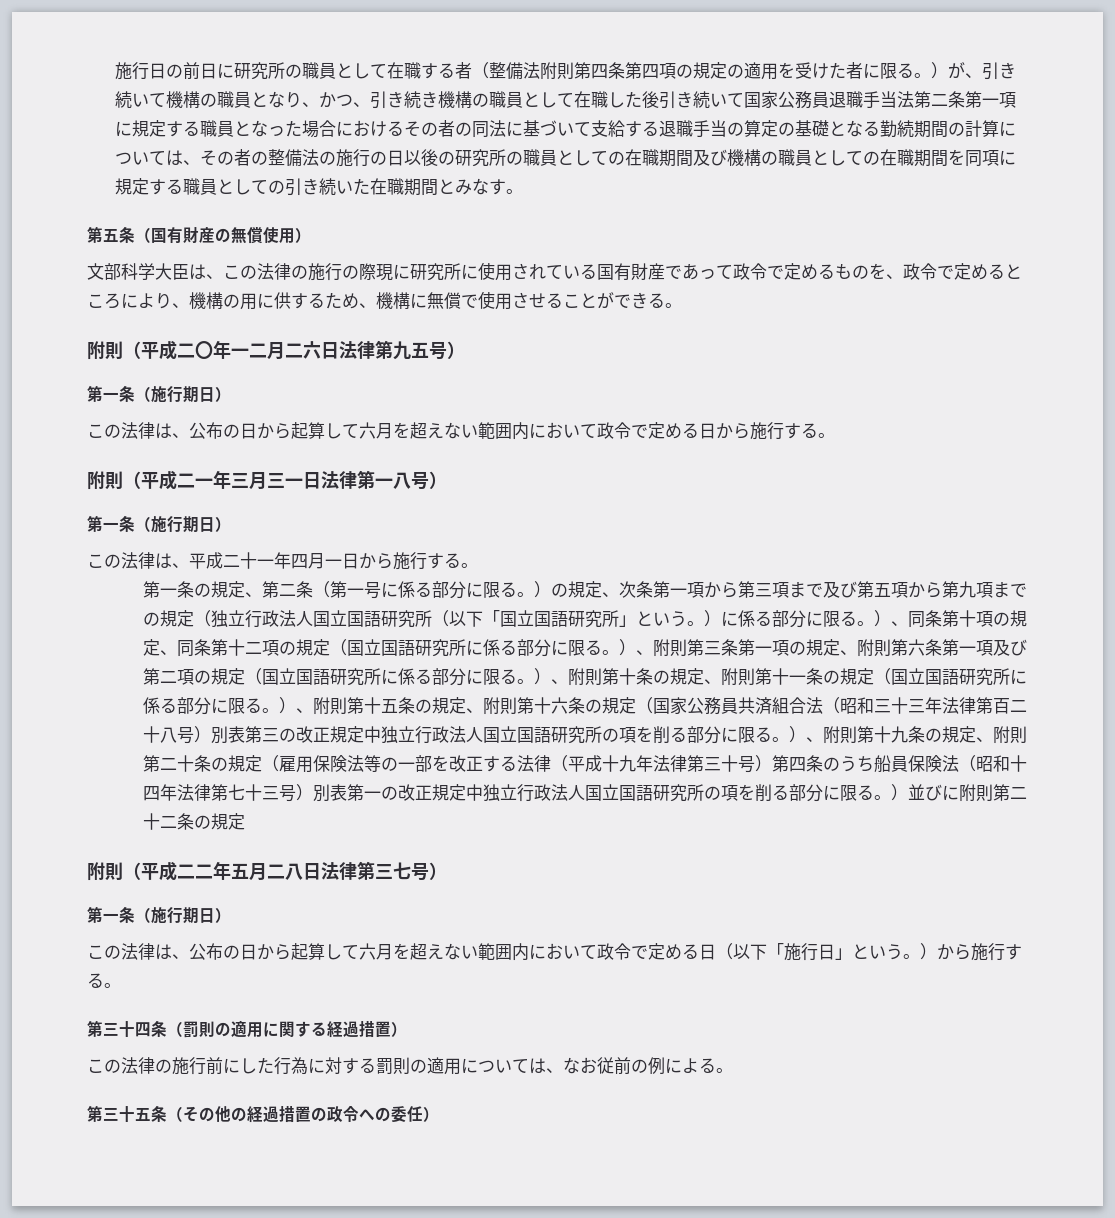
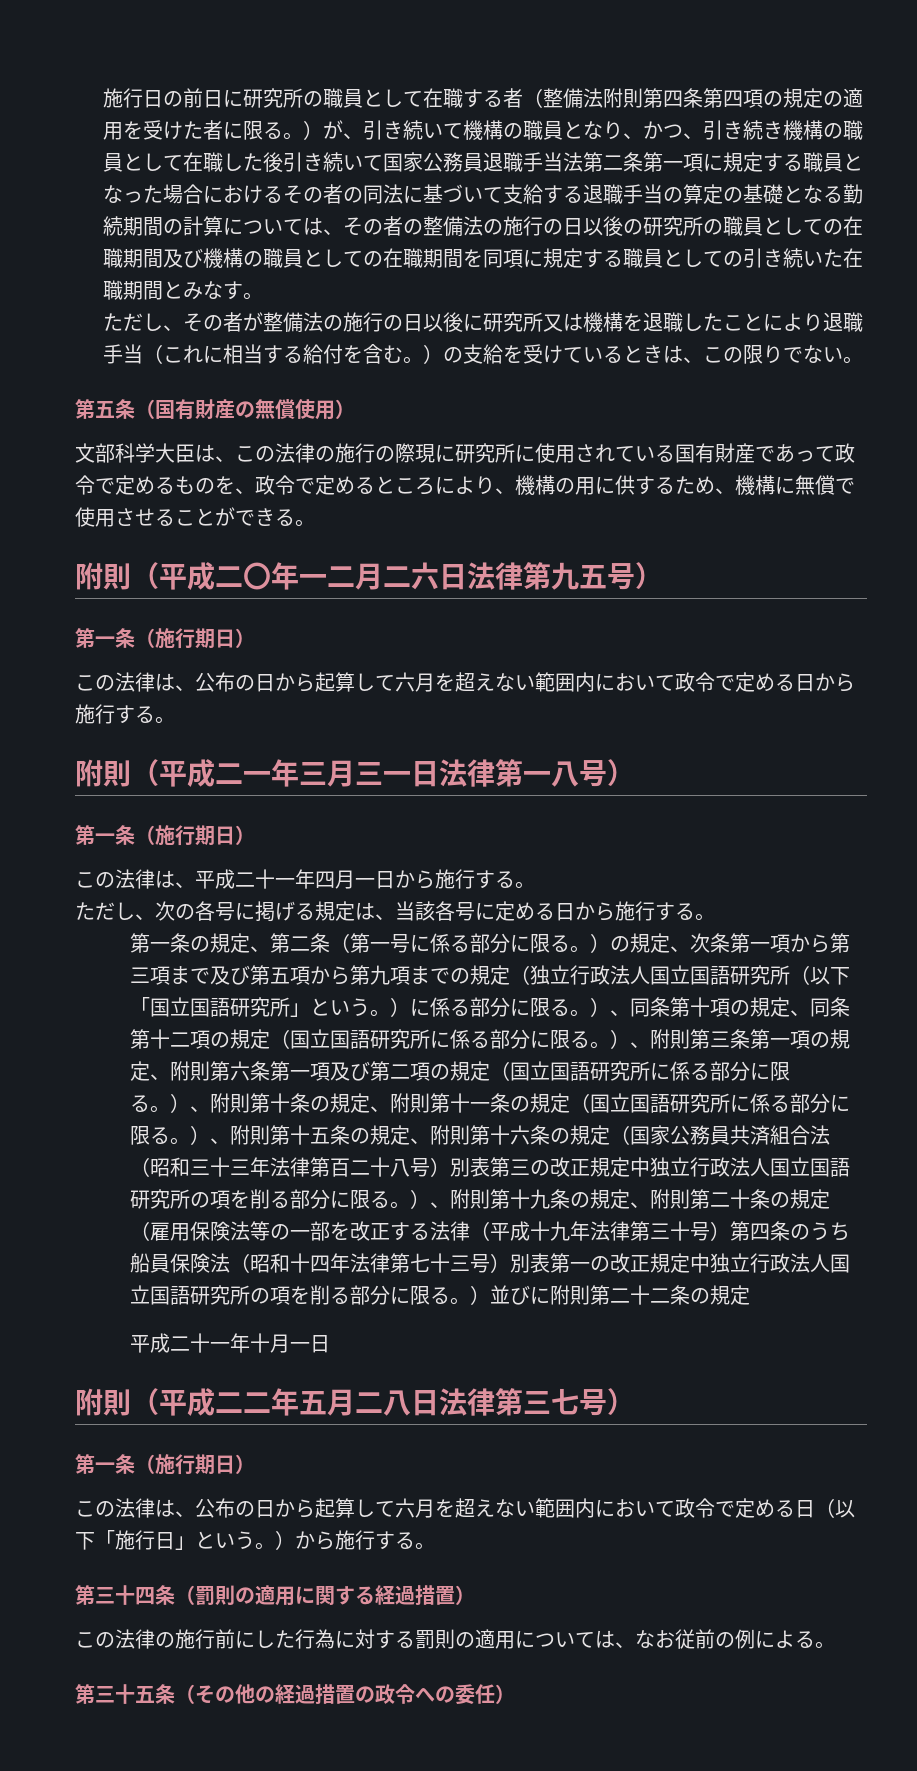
+ ただし、その者が整備法の施行の日以後に研究所又は機構を退職したことにより退職手当（これに相当する給付を含む。）の支給を受けているときは、この限りでない。
+ ただし、次の各号に掲げる規定は、当該各号に定める日から施行する。
+ 平成二十一年十月一日

